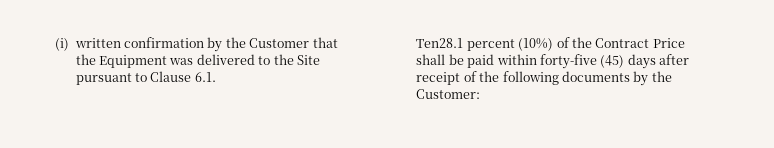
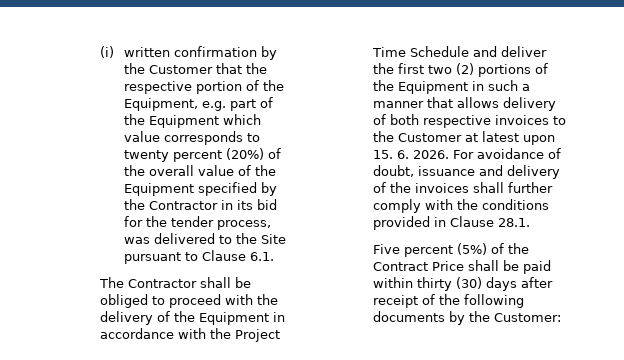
- (i) written confirmation by the Customer that the Equipment was delivered to the Site pursuant to Clause 6.1.
+ (i) written confirmation by the Customer that the respective portion of the Equipment, e.g. part of the Equipment which value corresponds to twenty percent (20%) of the overall value of the Equipment specified by the Contractor in its bid for the tender process, was delivered to the Site pursuant to Clause 6.1.
- Ten28.1 percent (10%) of the Contract Price shall be paid within forty-five (45) days after receipt of the following documents by the Customer:
+ The Contractor shall be obliged to proceed with the delivery of the Equipment in accordance with the Project Time Schedule and deliver the first two (2) portions of the Equipment in such a manner that allows delivery of both respective invoices to the Customer at latest upon 15. 6. 2026. For avoidance of doubt, issuance and delivery of the invoices shall further comply with the conditions provided in Clause 28.1.
+ Five percent (5%) of the Contract Price shall be paid within thirty (30) days after receipt of the following documents by the Customer:

